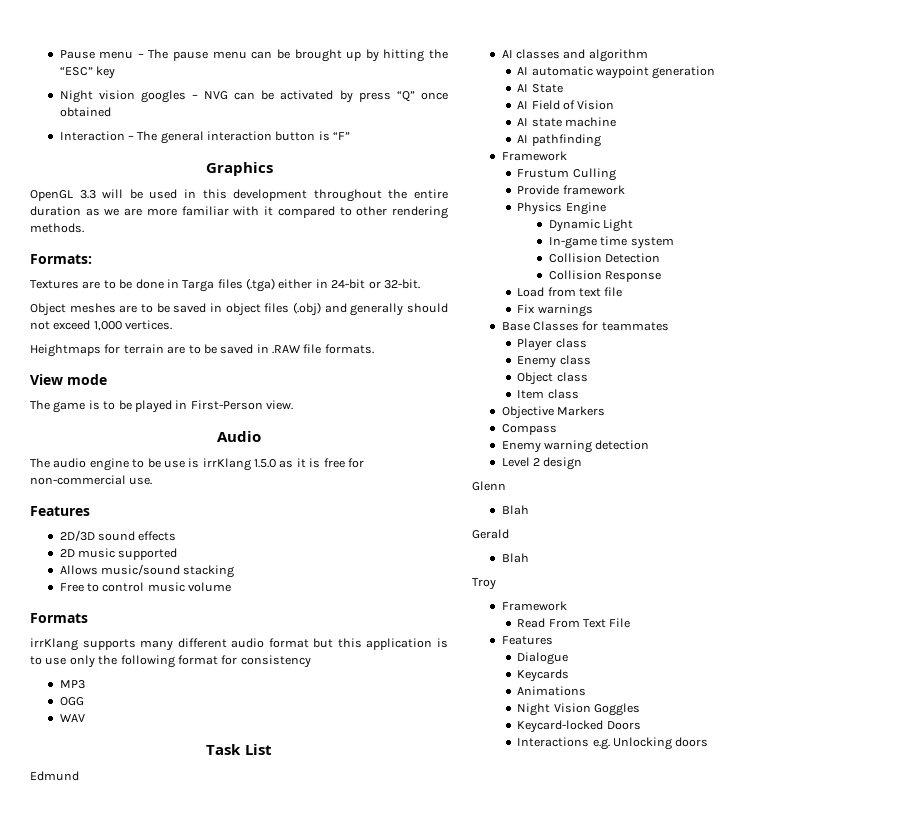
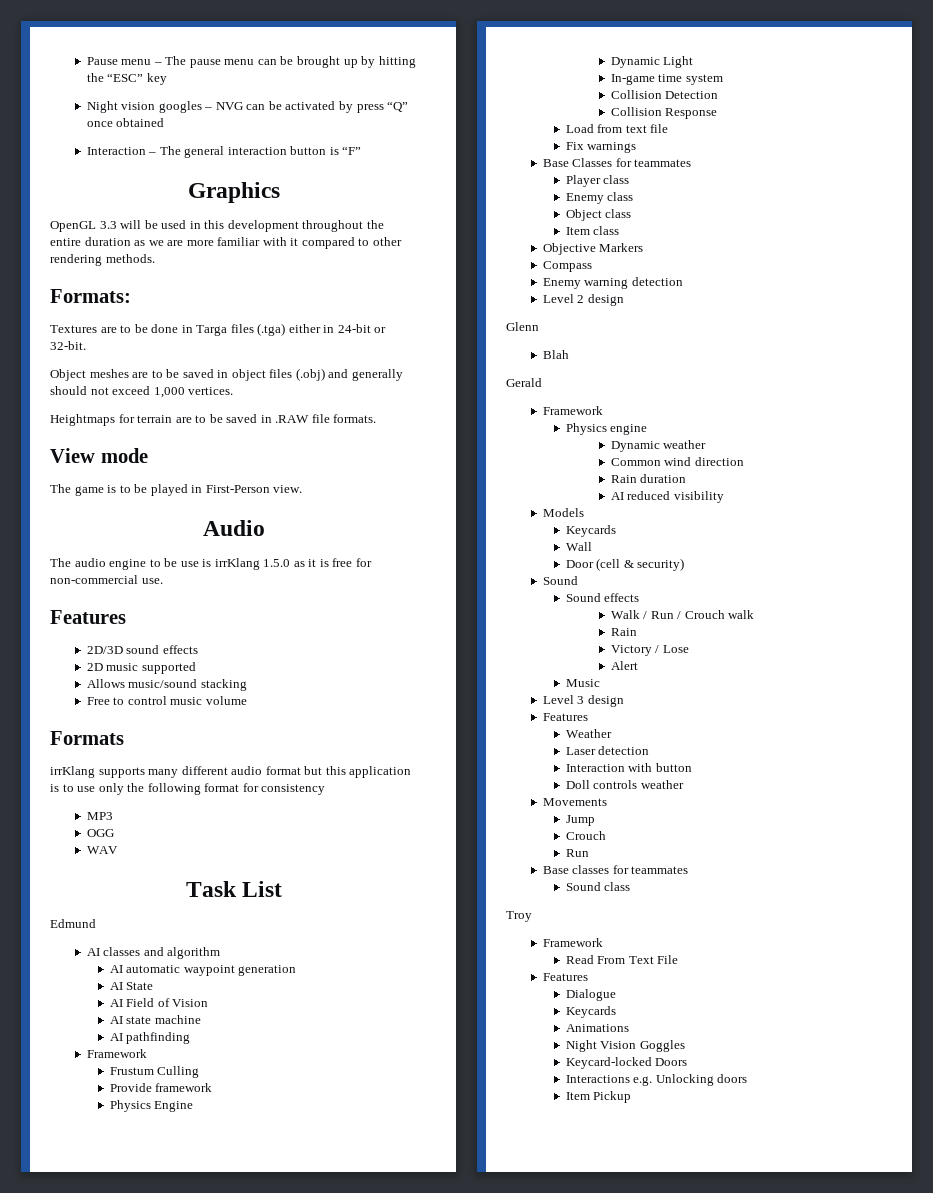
  Gerald
- Blah
+ Framework
+ Physics engine
+ Dynamic weather
+ Common wind direction
+ Rain duration
+ AI reduced visibility
+ Models
+ Keycards
+ Wall
+ Door (cell & security)
+ Sound
+ Sound effects
+ Walk / Run / Crouch walk
+ Rain
+ Victory / Lose
+ Alert
+ Music
+ Level 3 design
+ Features
+ Weather
+ Laser detection
+ Interaction with button
+ Doll controls weather
+ Movements
+ Jump
+ Crouch
+ Run
+ Base classes for teammates
+ Sound class
+ Item Pickup

